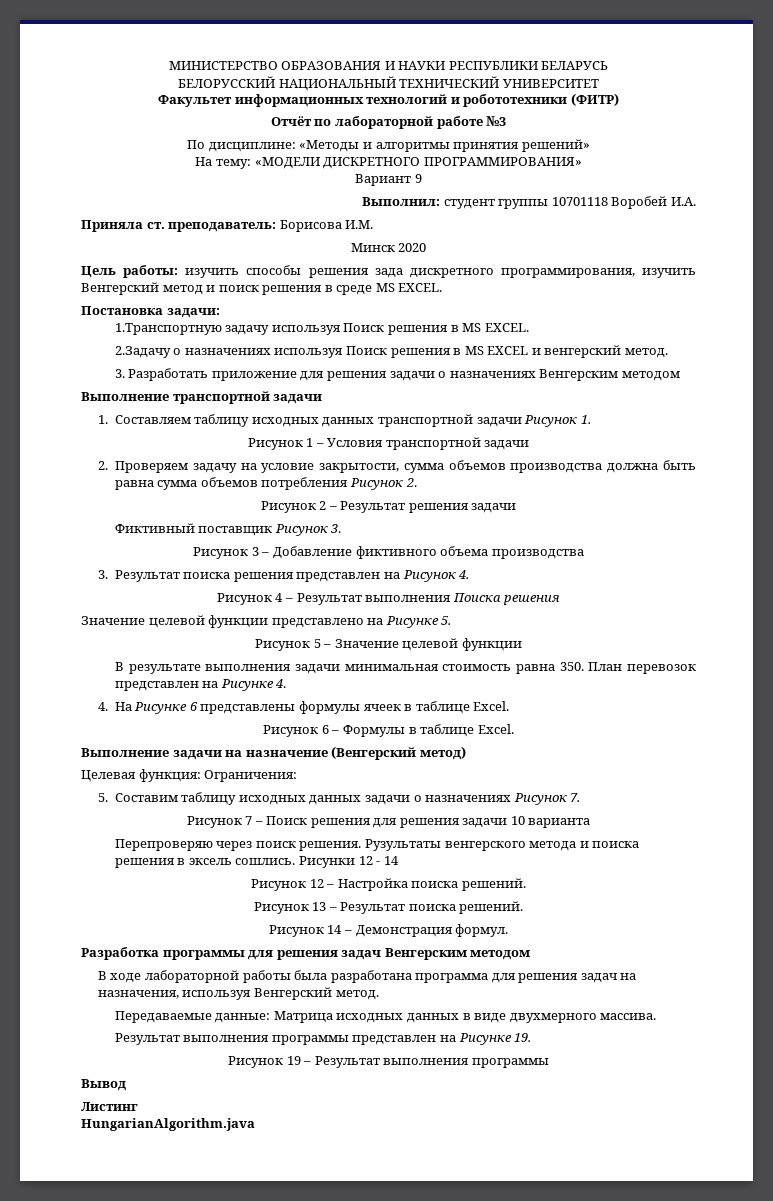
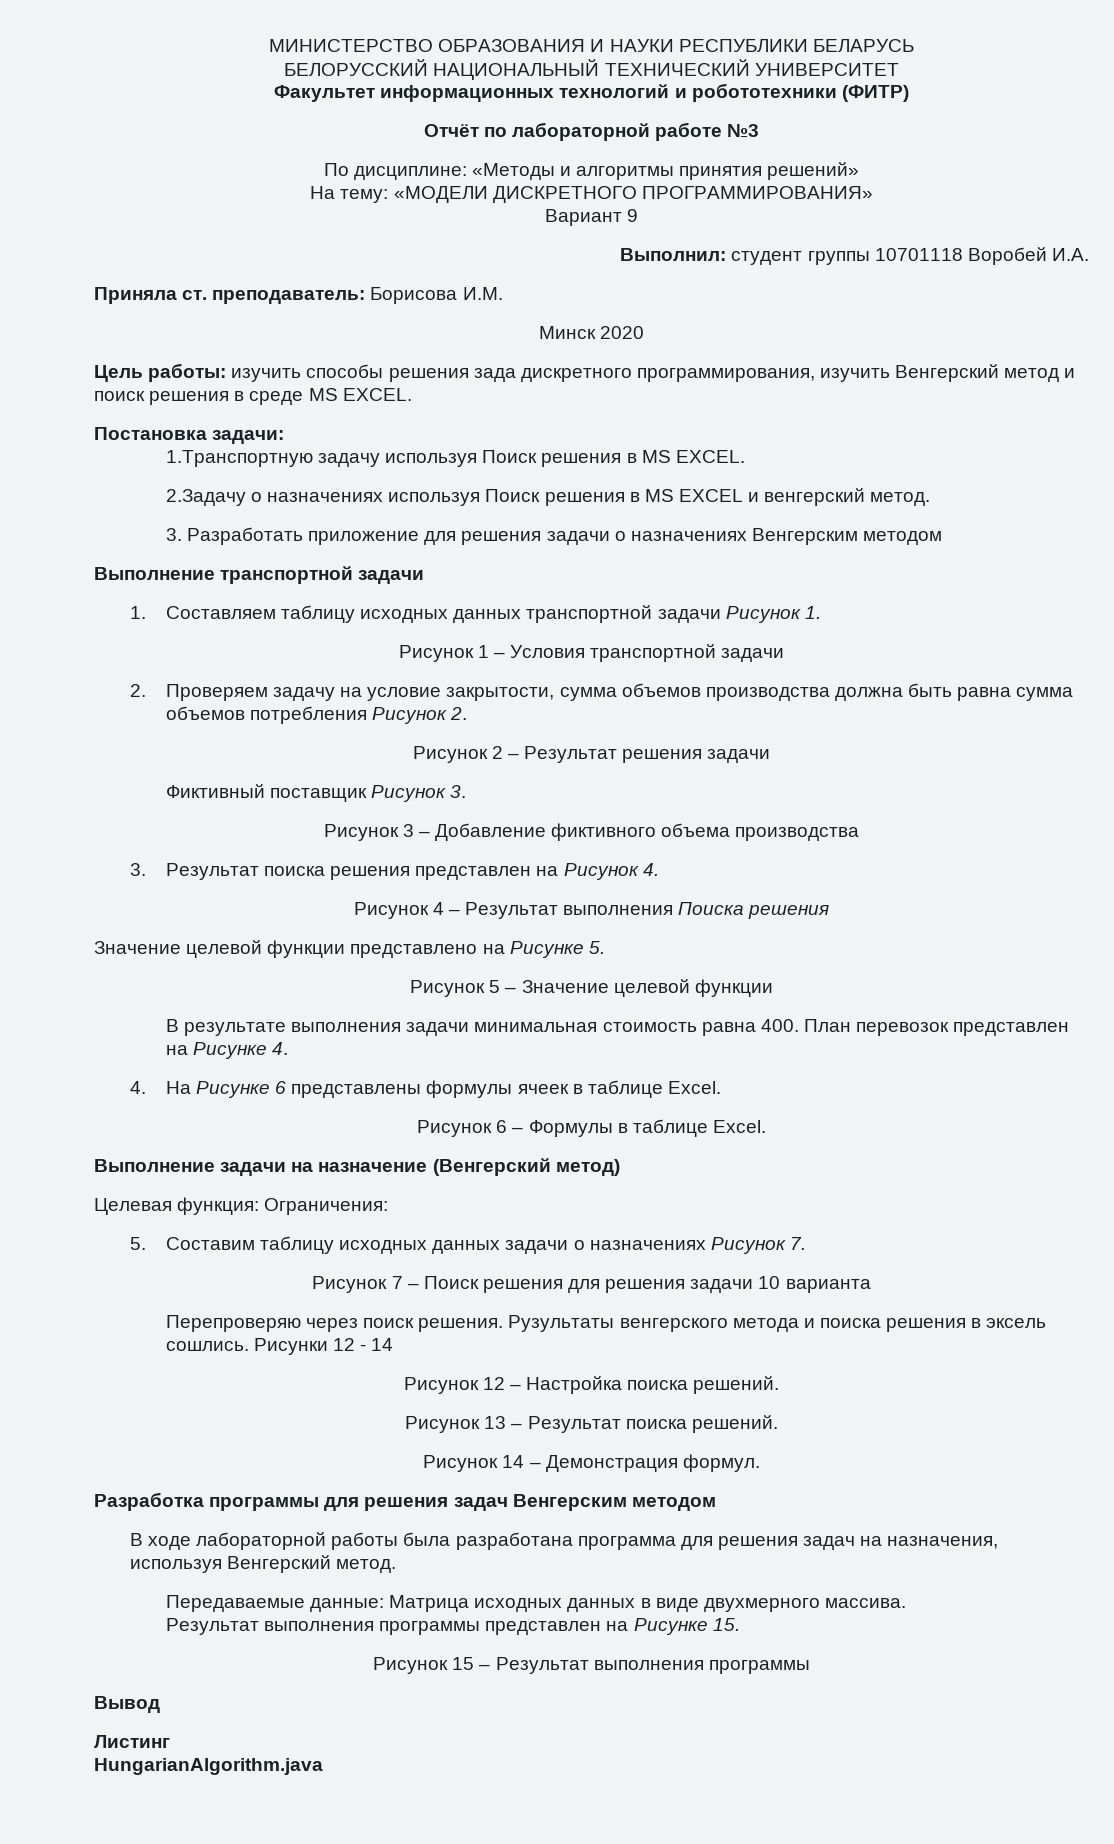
- В результате выполнения задачи минимальная стоимость равна 350. План перевозок представлен на Рисунке 4.
+ В результате выполнения задачи минимальная стоимость равна 400. План перевозок представлен на Рисунке 4.
- Результат выполнения программы представлен на Рисунке 19.
- Рисунок 19 – Результат выполнения программы
+ Результат выполнения программы представлен на Рисунке 15.
+ Рисунок 15 – Результат выполнения программы

